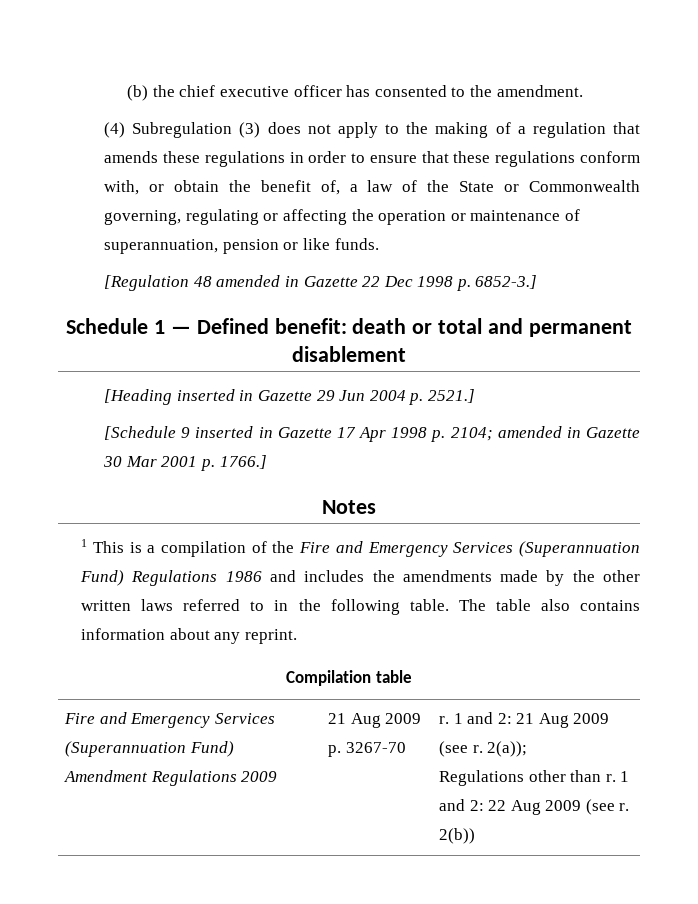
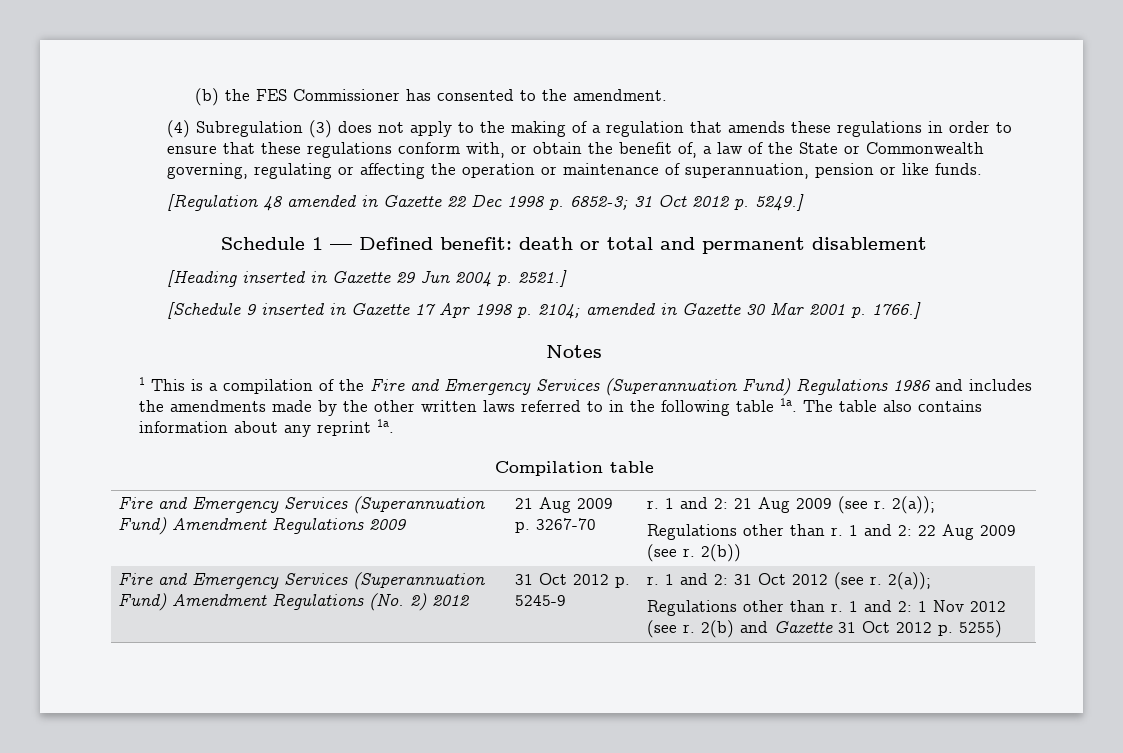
- (b) the chief executive officer has consented to the amendment.
+ (b) the FES Commissioner has consented to the amendment.
- [Regulation 48 amended in Gazette 22 Dec 1998 p. 6852-3.]
+ [Regulation 48 amended in Gazette 22 Dec 1998 p. 6852-3; 31 Oct 2012 p. 5249.]
- 1 This is a compilation of the Fire and Emergency Services (Superannuation Fund) Regulations 1986 and includes the amendments made by the other written laws referred to in the following table.
+ 1 This is a compilation of the Fire and Emergency Services (Superannuation Fund) Regulations 1986 and includes the amendments made by the other written laws referred to in the following table 1a.
- The table also contains information about any reprint.
+ The table also contains information about any reprint 1a.
+ Fire and Emergency Services (Superannuation Fund) Amendment Regulations (No. 2) 2012 | 31 Oct 2012 p. 5245-9 | r. 1 and 2: 31 Oct 2012 (see r. 2(a));
+ Regulations other than r. 1 and 2: 1 Nov 2012 (see r. 2(b) and Gazette 31 Oct 2012 p. 5255)

